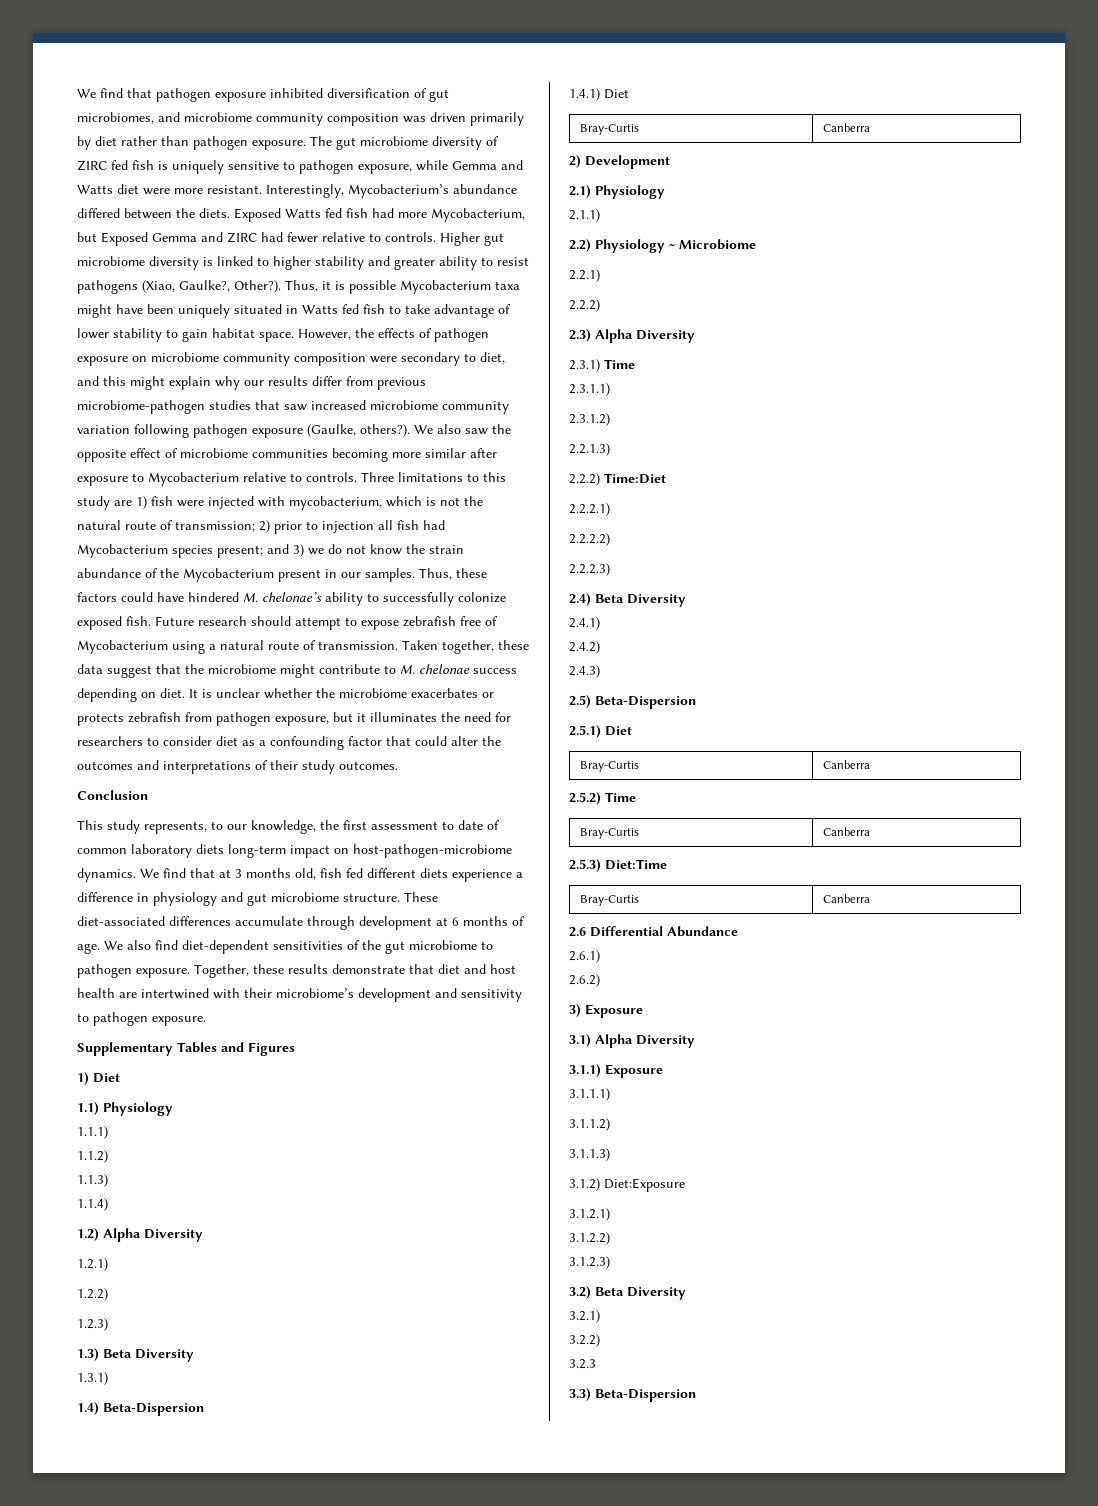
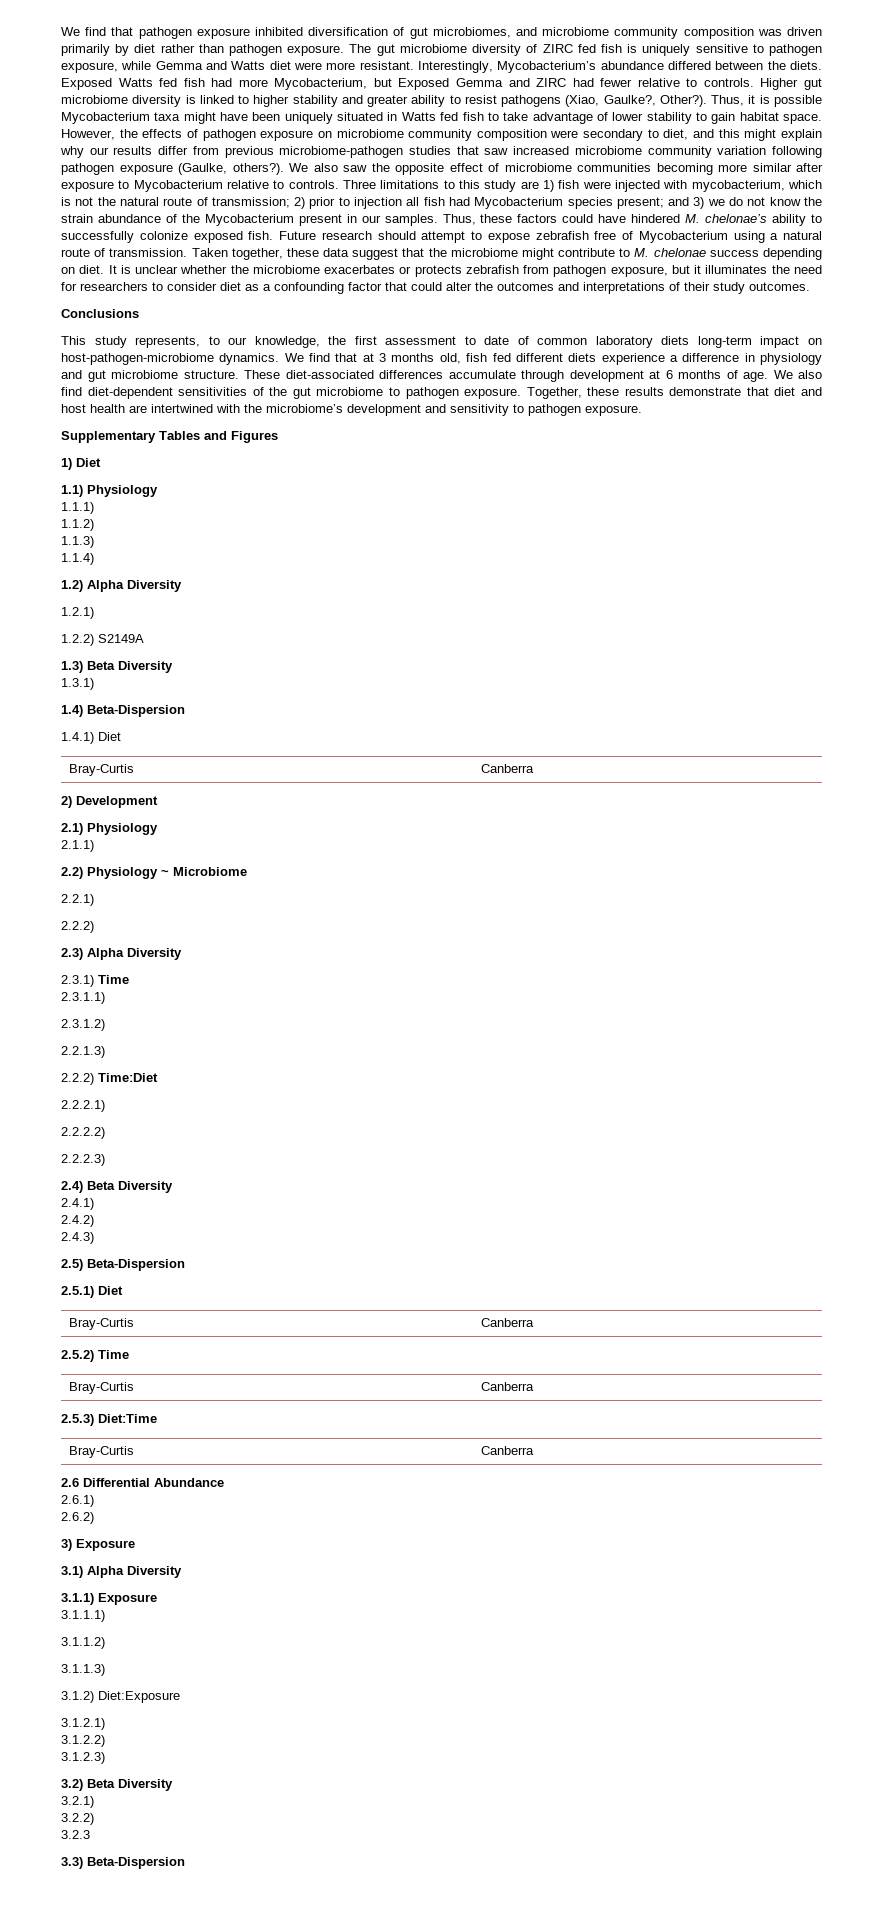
- Conclusion
+ Conclusions
- Together, these results demonstrate that diet and host health are intertwined with their microbiome’s development and sensitivity to pathogen exposure.
+ Together, these results demonstrate that diet and host health are intertwined with the microbiome’s development and sensitivity to pathogen exposure.
- 1.2.2)
- 1.2.3)
+ 1.2.2) S2149A

